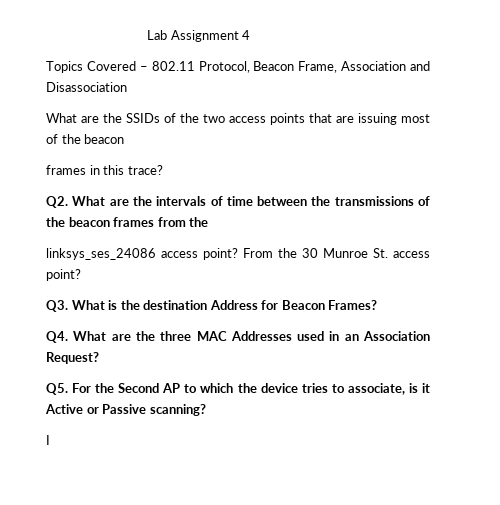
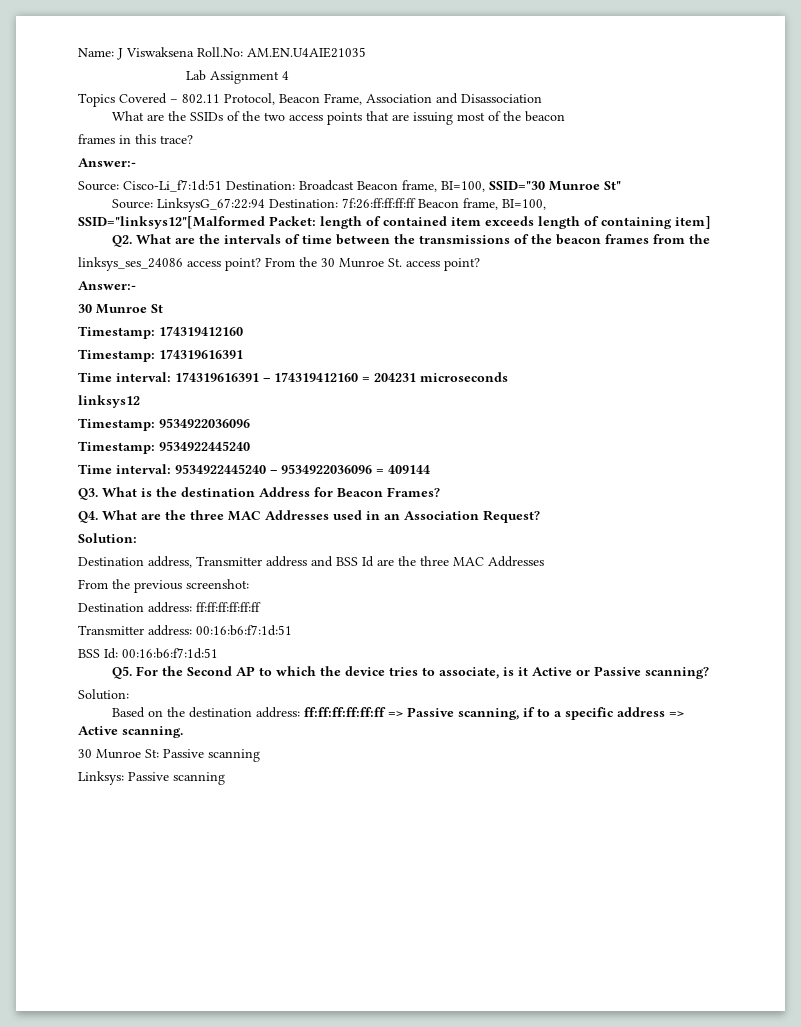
+ Name: J Viswaksena Roll.No: AM.EN.U4AIE21035
  frames in this trace?
+ Answer:-
+ Source: Cisco-Li_f7:1d:51 Destination: Broadcast Beacon frame, BI=100, SSID="30 Munroe St"
+ Source: LinksysG_67:22:94 Destination: 7f:26:ff:ff:ff:ff Beacon frame, BI=100, SSID="linksys12"[Malformed Packet: length of contained item exceeds length of containing item]
  From the 30 Munroe St. access point?
+ Answer:-
+ 30 Munroe St
+ Timestamp: 174319412160
+ Timestamp: 174319616391
+ Time interval: 174319616391 – 174319412160 = 204231 microseconds
+ linksys12
+ Timestamp: 9534922036096
+ Timestamp: 9534922445240
+ Time interval: 9534922445240 – 9534922036096 = 409144
  Q4. What are the three MAC Addresses used in an Association Request?
+ Solution:
+ Destination address, Transmitter address and BSS Id are the three MAC Addresses
+ From the previous screenshot:
+ Destination address: ff:ff:ff:ff:ff:ff
+ Transmitter address: 00:16:b6:f7:1d:51
+ BSS Id: 00:16:b6:f7:1d:51
  Q5. For the Second AP to which the device tries to associate, is it Active or Passive scanning?
- I
+ Solution:
+ Based on the destination address: ff:ff:ff:ff:ff:ff => Passive scanning, if to a specific address => Active scanning.
+ 30 Munroe St: Passive scanning
+ Linksys: Passive scanning

